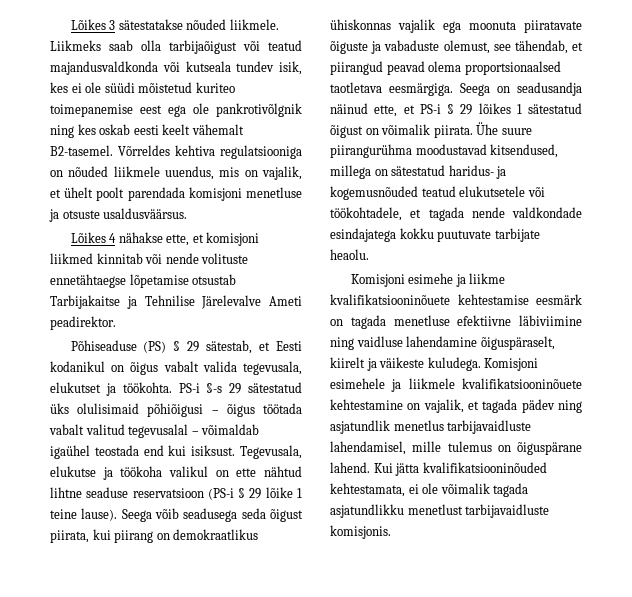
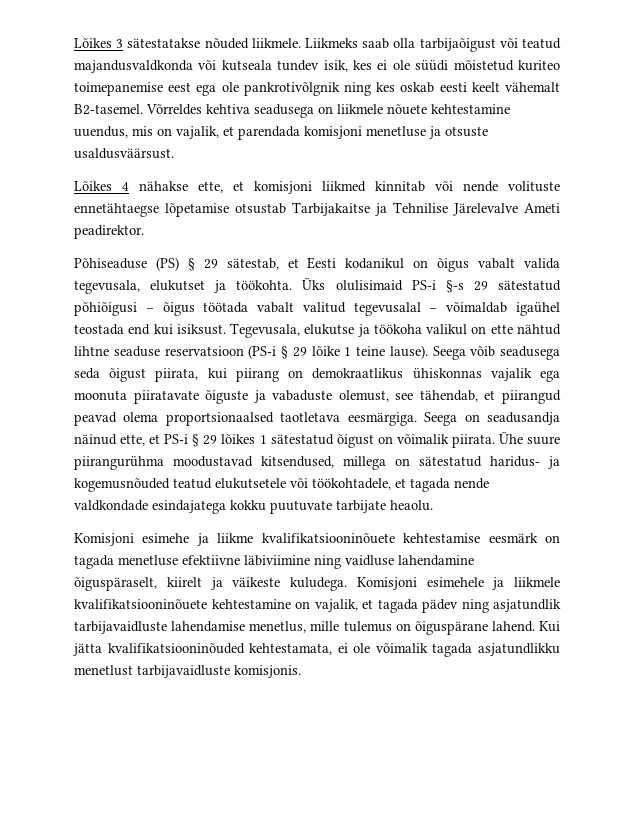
- Võrreldes kehtiva regulatsiooniga on nõuded liikmele uuendus, mis on vajalik, et ühelt poolt parendada komisjoni menetluse ja otsuste usaldusväärsus.
+ Võrreldes kehtiva seadusega on liikmele nõuete kehtestamine uuendus, mis on vajalik, et parendada komisjoni menetluse ja otsuste usaldusväärsust.
- PS-i §-s 29 sätestatud üks olulisimaid põhiõigusi – õigus töötada vabalt valitud tegevusalal – võimaldab igaühel teostada end kui isiksust.
+ Üks olulisimaid PS-i §-s 29 sätestatud põhiõigusi – õigus töötada vabalt valitud tegevusalal – võimaldab igaühel teostada end kui isiksust.
- Komisjoni esimehele ja liikmele kvalifikatsiooninõuete kehtestamine on vajalik, et tagada pädev ning asjatundlik menetlus tarbijavaidluste lahendamisel, mille tulemus on õiguspärane lahend.
+ Komisjoni esimehele ja liikmele kvalifikatsiooninõuete kehtestamine on vajalik, et tagada pädev ning asjatundlik tarbijavaidluste lahendamise menetlus, mille tulemus on õiguspärane lahend.

